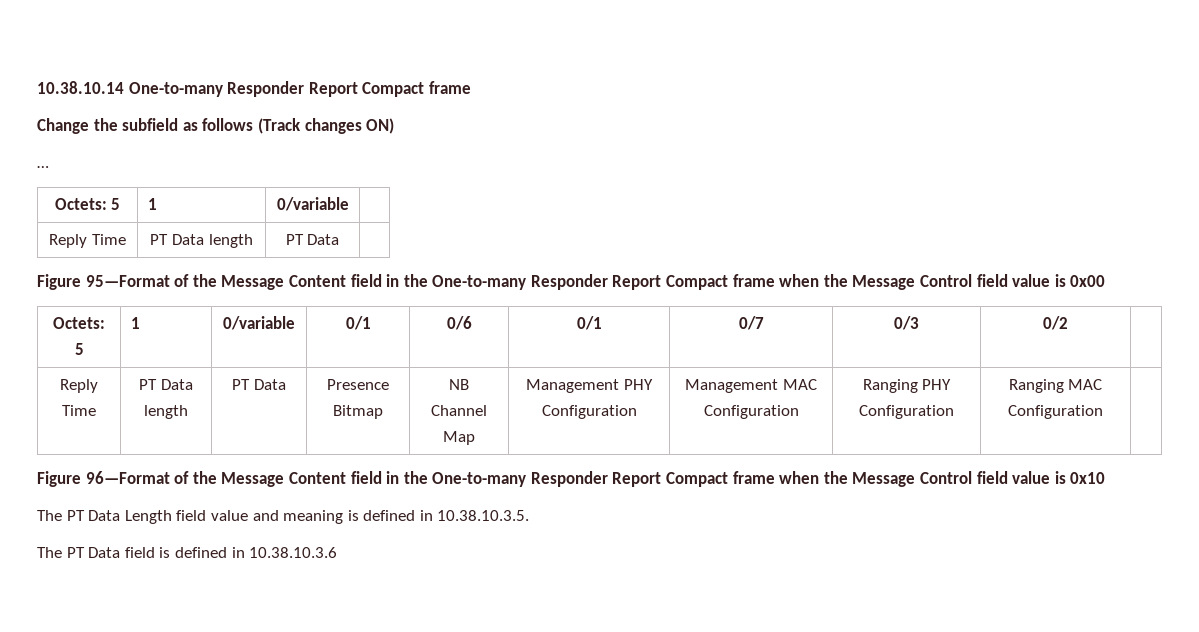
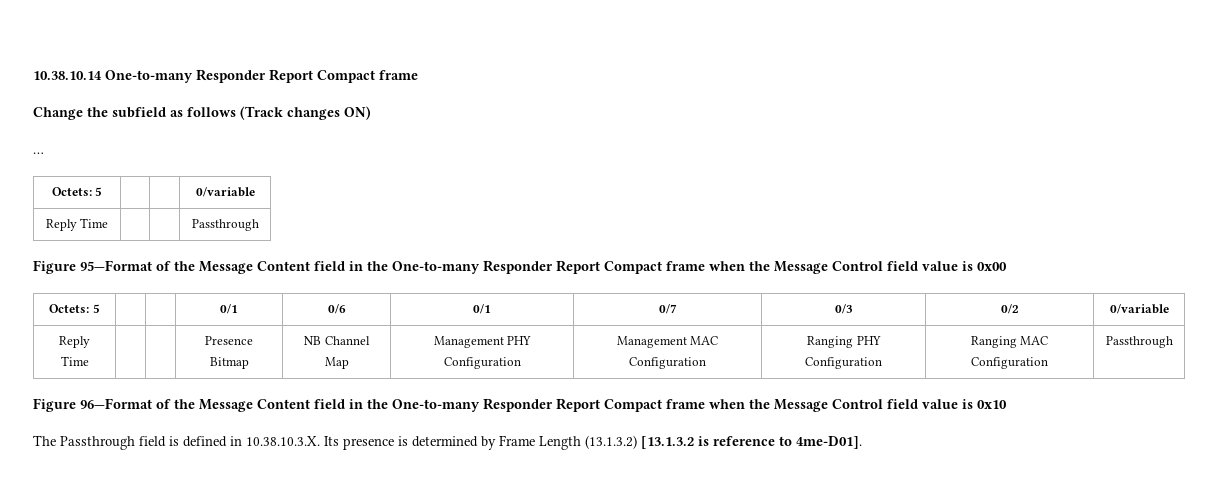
  …
- Octets: 5 | 1 | 0/variable |
- Reply Time | PT Data length | PT Data |
+ Octets: 5 | | | 0/variable
+ Reply Time | | | Passthrough
- Octets: 5 | 1 | 0/variable | 0/1 | 0/6 | 0/1 | 0/7 | 0/3 | 0/2 |
- Reply Time | PT Data length | PT Data | Presence Bitmap | NB Channel Map | Management PHY Configuration | Management MAC Configuration | Ranging PHY Configuration | Ranging MAC Configuration |
+ Octets: 5 | | | 0/1 | 0/6 | 0/1 | 0/7 | 0/3 | 0/2 | 0/variable
+ Reply Time | | | Presence Bitmap | NB Channel Map | Management PHY Configuration | Management MAC Configuration | Ranging PHY Configuration | Ranging MAC Configuration | Passthrough
- The PT Data Length field value and meaning is defined in 10.38.10.3.5.
- The PT Data field is defined in 10.38.10.3.6
+ The Passthrough field is defined in 10.38.10.3.X. Its presence is determined by Frame Length (13.1.3.2) [13.1.3.2 is reference to 4me-D01].

